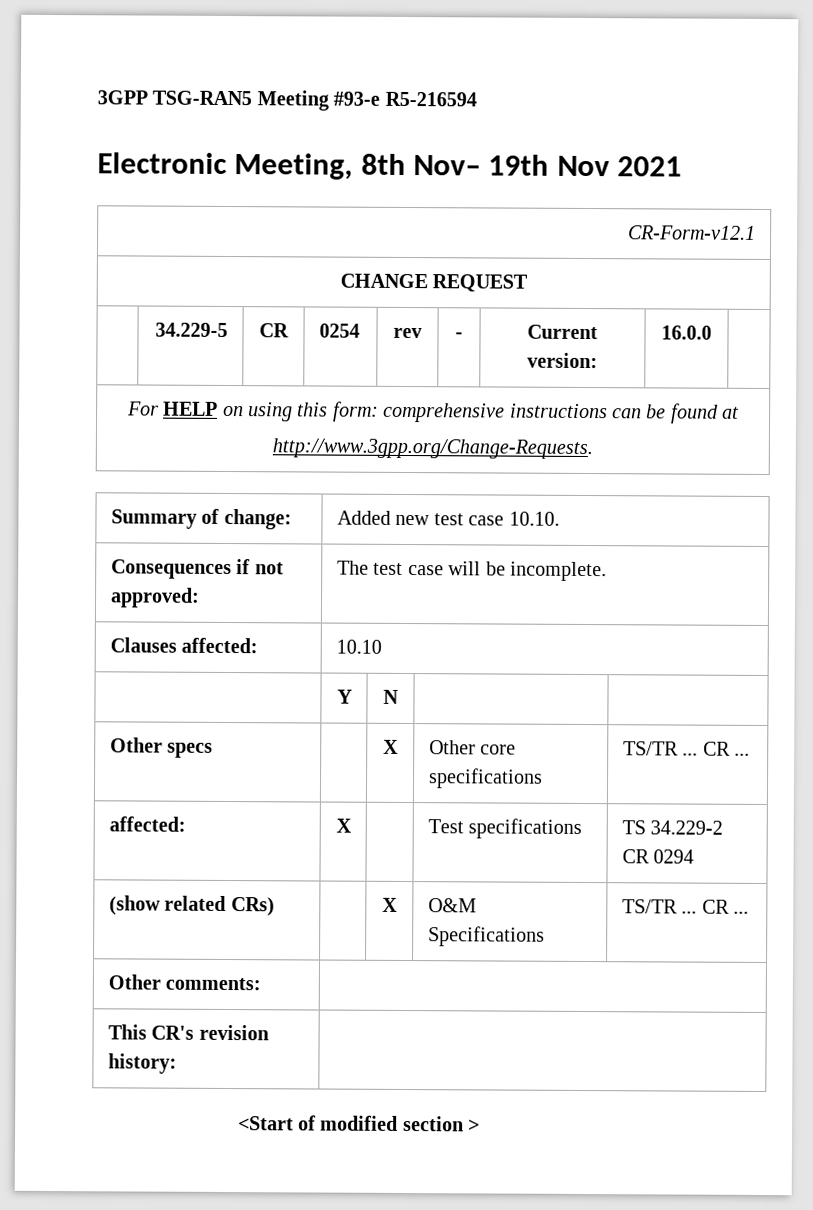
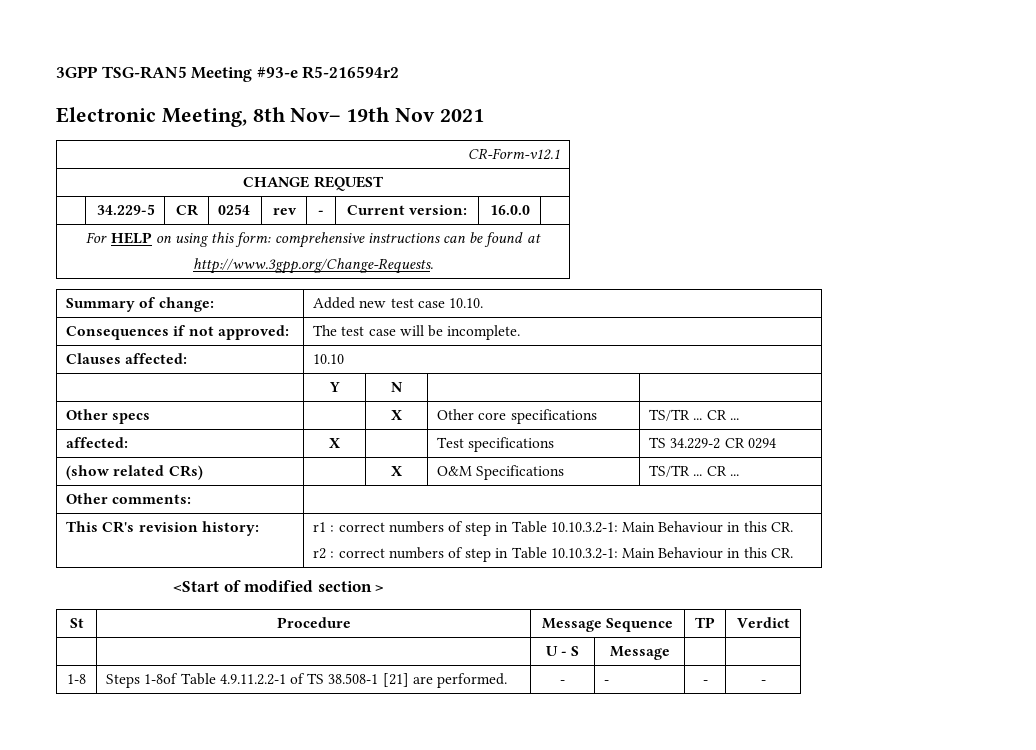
- 3GPP TSG-RAN5 Meeting #93-e R5-216594
+ 3GPP TSG-RAN5 Meeting #93-e R5-216594r2
- This CR's revision history: |
+ This CR's revision history: | r1 : correct numbers of step in Table 10.10.3.2-1: Main Behaviour in this CR.
+ r2 : correct numbers of step in Table 10.10.3.2-1: Main Behaviour in this CR.
+ St | Procedure | Message Sequence | TP | Verdict
+ | | U - S | Message | |
+ 1-8 | Steps 1-8of Table 4.9.11.2.2-1 of TS 38.508-1 [21] are performed. | - | - | - | -

